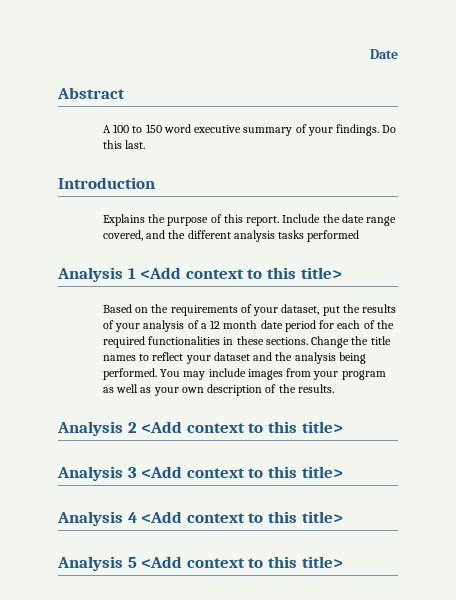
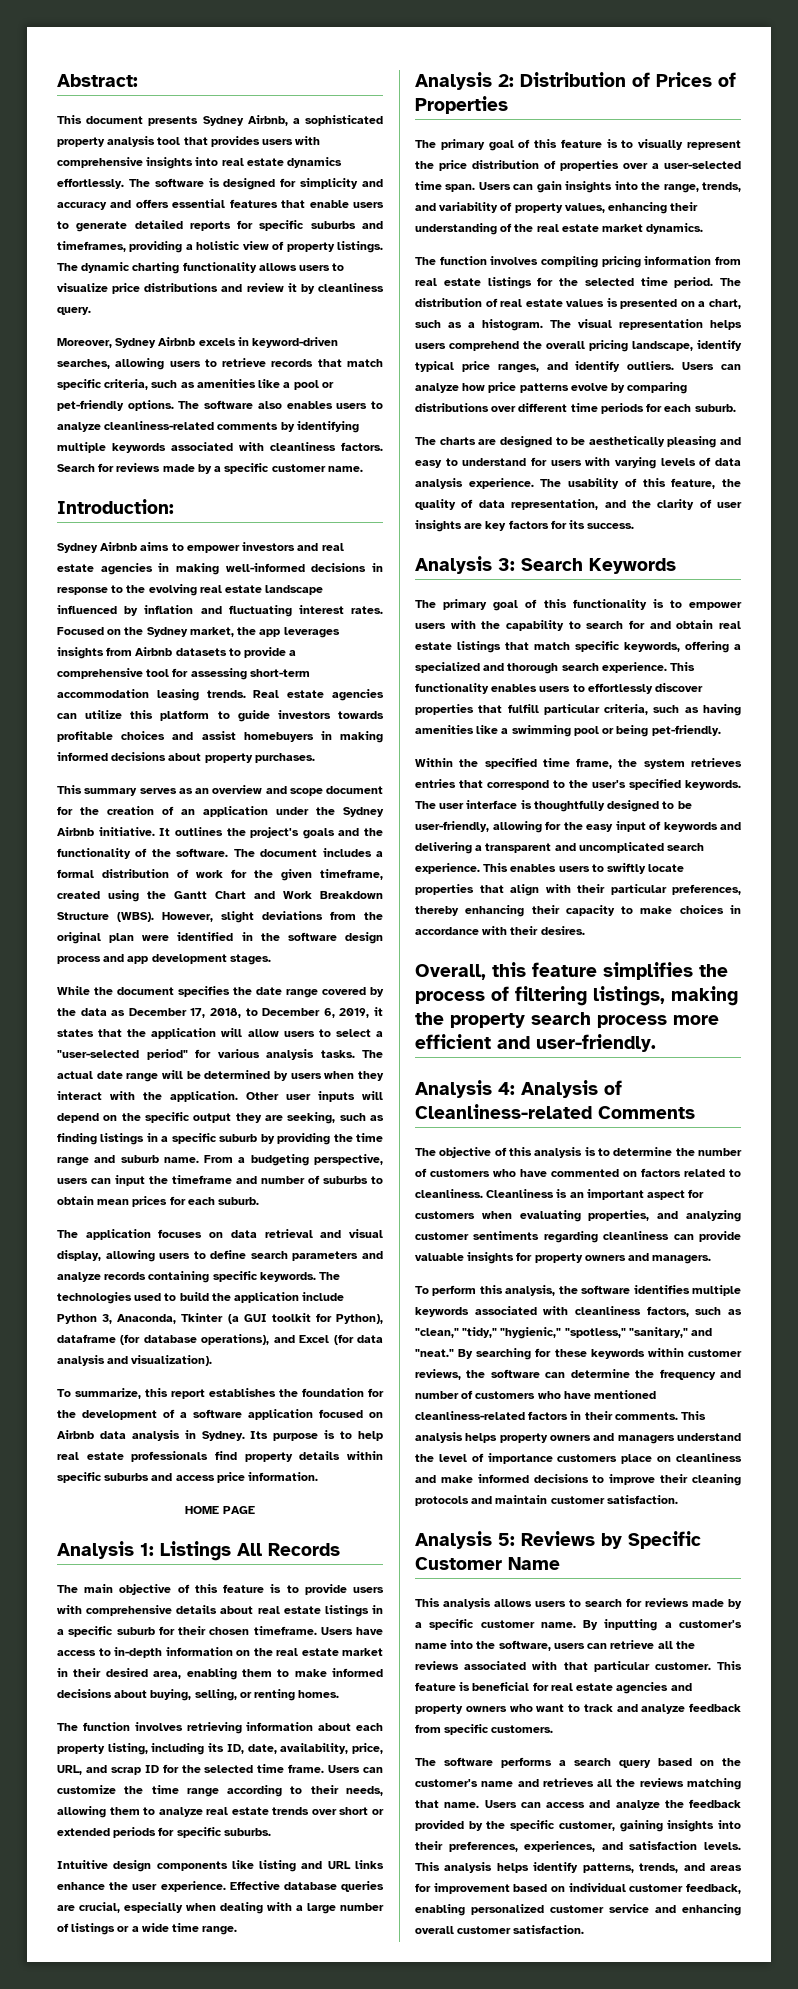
- Date
- Abstract
- A 100 to 150 word executive summary of your findings. Do this last.
- Introduction
- Explains the purpose of this report. Include the date range covered, and the different analysis tasks performed
- Analysis 1 <Add context to this title>
- Based on the requirements of your dataset, put the results of your analysis of a 12 month date period for each of the required functionalities in these sections. Change the title names to reflect your dataset and the analysis being performed. You may include images from your program as well as your own description of the results.
- Analysis 2 <Add context to this title>
- Analysis 3 <Add context to this title>
- Analysis 4 <Add context to this title>
- Analysis 5 <Add context to this title>
+ Abstract:
+ This document presents Sydney Airbnb, a sophisticated property analysis tool that provides users with comprehensive insights into real estate dynamics effortlessly. The software is designed for simplicity and accuracy and offers essential features that enable users to generate detailed reports for specific suburbs and timeframes, providing a holistic view of property listings. The dynamic charting functionality allows users to visualize price distributions and review it by cleanliness query.
+ Moreover, Sydney Airbnb excels in keyword-driven searches, allowing users to retrieve records that match specific criteria, such as amenities like a pool or pet-friendly options. The software also enables users to analyze cleanliness-related comments by identifying multiple keywords associated with cleanliness factors. Search for reviews made by a specific customer name.
+ Introduction:
+ Sydney Airbnb aims to empower investors and real estate agencies in making well-informed decisions in response to the evolving real estate landscape influenced by inflation and fluctuating interest rates. Focused on the Sydney market, the app leverages insights from Airbnb datasets to provide a comprehensive tool for assessing short-term accommodation leasing trends. Real estate agencies can utilize this platform to guide investors towards profitable choices and assist homebuyers in making informed decisions about property purchases.
+ This summary serves as an overview and scope document for the creation of an application under the Sydney Airbnb initiative. It outlines the project's goals and the functionality of the software. The document includes a formal distribution of work for the given timeframe, created using the Gantt Chart and Work Breakdown Structure (WBS). However, slight deviations from the original plan were identified in the software design process and app development stages.
+ While the document specifies the date range covered by the data as December 17, 2018, to December 6, 2019, it states that the application will allow users to select a "user-selected period" for various analysis tasks. The actual date range will be determined by users when they interact with the application. Other user inputs will depend on the specific output they are seeking, such as finding listings in a specific suburb by providing the time range and suburb name. From a budgeting perspective, users can input the timeframe and number of suburbs to obtain mean prices for each suburb.
+ The application focuses on data retrieval and visual display, allowing users to define search parameters and analyze records containing specific keywords. The technologies used to build the application include Python 3, Anaconda, Tkinter (a GUI toolkit for Python), dataframe (for database operations), and Excel (for data analysis and visualization).
+ To summarize, this report establishes the foundation for the development of a software application focused on Airbnb data analysis in Sydney. Its purpose is to help real estate professionals find property details within specific suburbs and access price information.
+ HOME PAGE
+ Analysis 1: Listings All Records
+ The main objective of this feature is to provide users with comprehensive details about real estate listings in a specific suburb for their chosen timeframe. Users have access to in-depth information on the real estate market in their desired area, enabling them to make informed decisions about buying, selling, or renting homes.
+ The function involves retrieving information about each property listing, including its ID, date, availability, price, URL, and scrap ID for the selected time frame. Users can customize the time range according to their needs, allowing them to analyze real estate trends over short or extended periods for specific suburbs.
+ Intuitive design components like listing and URL links enhance the user experience. Effective database queries are crucial, especially when dealing with a large number of listings or a wide time range.
+ Analysis 2: Distribution of Prices of Properties
+ The primary goal of this feature is to visually represent the price distribution of properties over a user-selected time span. Users can gain insights into the range, trends, and variability of property values, enhancing their understanding of the real estate market dynamics.
+ The function involves compiling pricing information from real estate listings for the selected time period. The distribution of real estate values is presented on a chart, such as a histogram. The visual representation helps users comprehend the overall pricing landscape, identify typical price ranges, and identify outliers. Users can analyze how price patterns evolve by comparing distributions over different time periods for each suburb.
+ The charts are designed to be aesthetically pleasing and easy to understand for users with varying levels of data analysis experience. The usability of this feature, the quality of data representation, and the clarity of user insights are key factors for its success.
+ Analysis 3: Search Keywords
+ The primary goal of this functionality is to empower users with the capability to search for and obtain real estate listings that match specific keywords, offering a specialized and thorough search experience. This functionality enables users to effortlessly discover properties that fulfill particular criteria, such as having amenities like a swimming pool or being pet-friendly.
+ Within the specified time frame, the system retrieves entries that correspond to the user's specified keywords. The user interface is thoughtfully designed to be user-friendly, allowing for the easy input of keywords and delivering a transparent and uncomplicated search experience. This enables users to swiftly locate properties that align with their particular preferences, thereby enhancing their capacity to make choices in accordance with their desires.
+ Overall, this feature simplifies the process of filtering listings, making the property search process more efficient and user-friendly.
+ Analysis 4: Analysis of Cleanliness-related Comments
+ The objective of this analysis is to determine the number of customers who have commented on factors related to cleanliness. Cleanliness is an important aspect for customers when evaluating properties, and analyzing customer sentiments regarding cleanliness can provide valuable insights for property owners and managers.
+ To perform this analysis, the software identifies multiple keywords associated with cleanliness factors, such as "clean," "tidy," "hygienic," "spotless," "sanitary," and "neat." By searching for these keywords within customer reviews, the software can determine the frequency and number of customers who have mentioned cleanliness-related factors in their comments. This analysis helps property owners and managers understand the level of importance customers place on cleanliness and make informed decisions to improve their cleaning protocols and maintain customer satisfaction.
+ Analysis 5: Reviews by Specific Customer Name
+ This analysis allows users to search for reviews made by a specific customer name. By inputting a customer's name into the software, users can retrieve all the reviews associated with that particular customer. This feature is beneficial for real estate agencies and property owners who want to track and analyze feedback from specific customers.
+ The software performs a search query based on the customer's name and retrieves all the reviews matching that name. Users can access and analyze the feedback provided by the specific customer, gaining insights into their preferences, experiences, and satisfaction levels. This analysis helps identify patterns, trends, and areas for improvement based on individual customer feedback, enabling personalized customer service and enhancing overall customer satisfaction.

